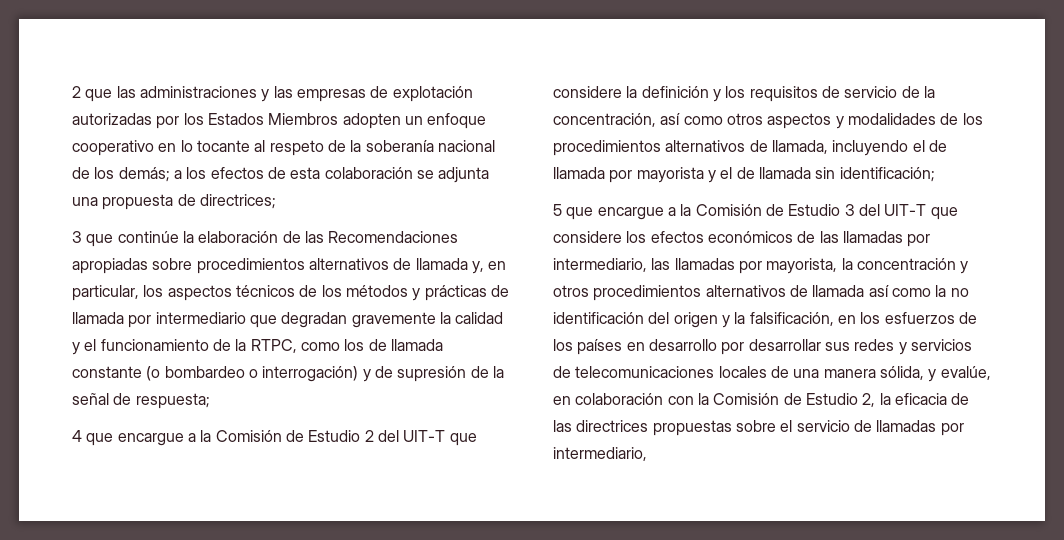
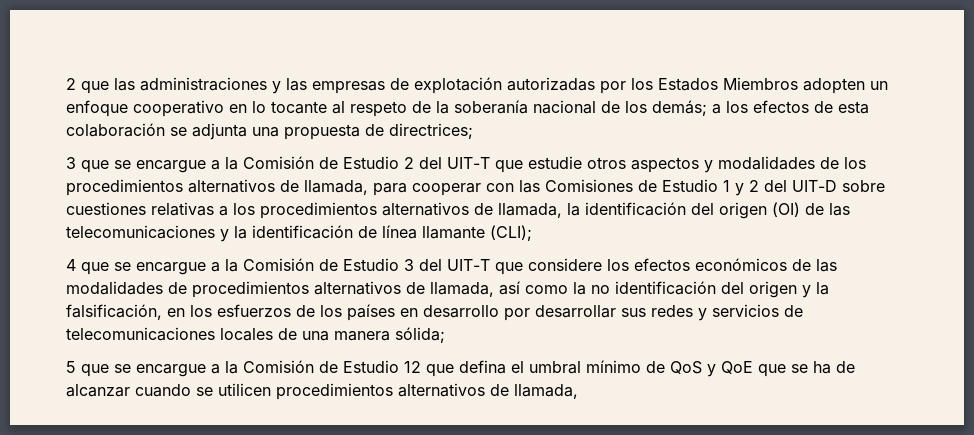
- 3 que continúe la elaboración de las Recomendaciones apropiadas sobre procedimientos alternativos de llamada y, en particular, los aspectos técnicos de los métodos y prácticas de llamada por intermediario que degradan gravemente la calidad y el funcionamiento de la RTPC, como los de llamada constante (o bombardeo o interrogación) y de supresión de la señal de respuesta;
- 4 que encargue a la Comisión de Estudio 2 del UIT-T que considere la definición y los requisitos de servicio de la concentración, así como otros aspectos y modalidades de los procedimientos alternativos de llamada, incluyendo el de llamada por mayorista y el de llamada sin identificación;
- 5 que encargue a la Comisión de Estudio 3 del UIT-T que considere los efectos económicos de las llamadas por intermediario, las llamadas por mayorista, la concentración y otros procedimientos alternativos de llamada así como la no identificación del origen y la falsificación, en los esfuerzos de los países en desarrollo por desarrollar sus redes y servicios de telecomunicaciones locales de una manera sólida, y evalúe, en colaboración con la Comisión de Estudio 2, la eficacia de las directrices propuestas sobre el servicio de llamadas por intermediario,
+ 3 que se encargue a la Comisión de Estudio 2 del UIT-T que estudie otros aspectos y modalidades de los procedimientos alternativos de llamada, para cooperar con las Comisiones de Estudio 1 y 2 del UIT-D sobre cuestiones relativas a los procedimientos alternativos de llamada, la identificación del origen (OI) de las telecomunicaciones y la identificación de línea llamante (CLI);
+ 4 que se encargue a la Comisión de Estudio 3 del UIT-T que considere los efectos económicos de las modalidades de procedimientos alternativos de llamada, así como la no identificación del origen y la falsificación, en los esfuerzos de los países en desarrollo por desarrollar sus redes y servicios de telecomunicaciones locales de una manera sólida;
+ 5 que se encargue a la Comisión de Estudio 12 que defina el umbral mínimo de QoS y QoE que se ha de alcanzar cuando se utilicen procedimientos alternativos de llamada,

